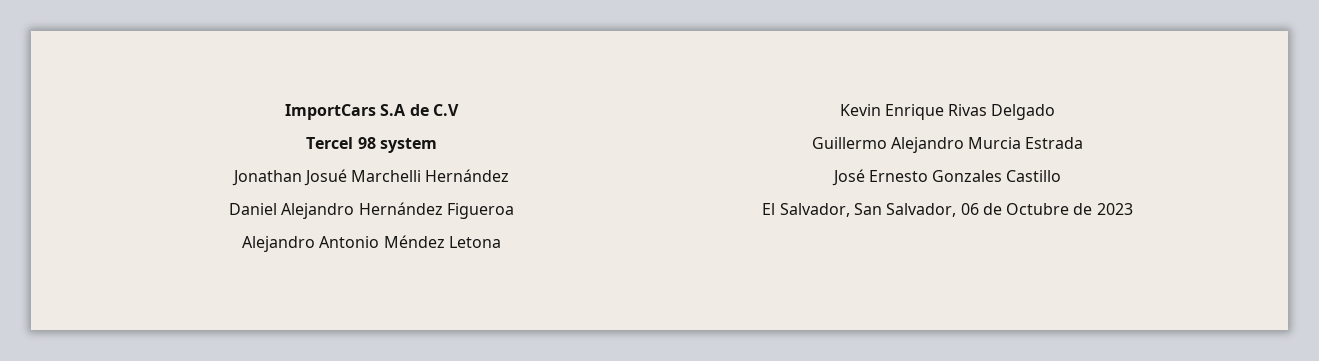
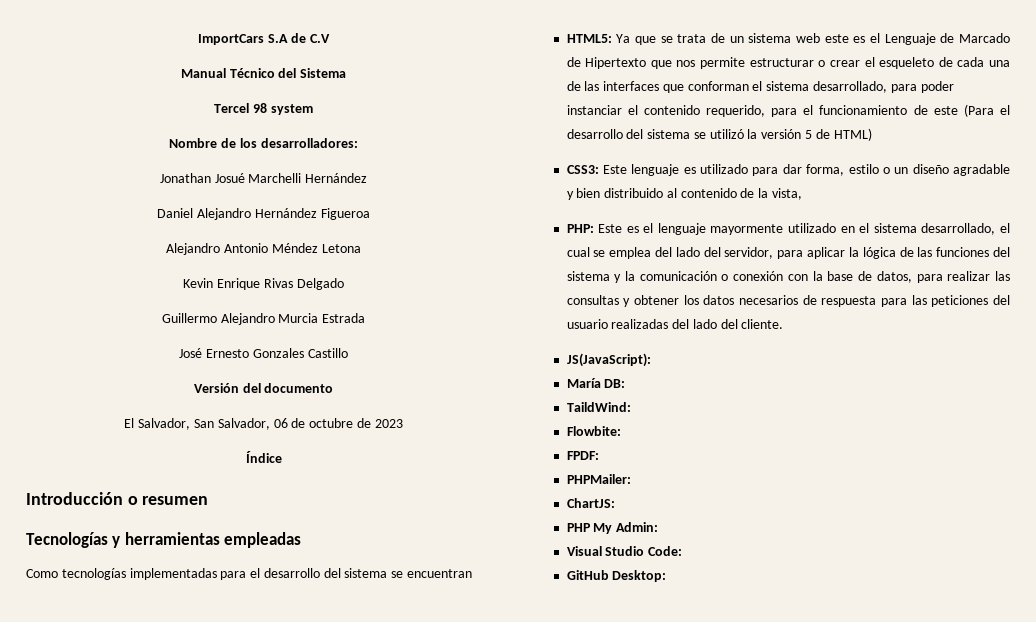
+ Manual Técnico del Sistema
+ Nombre de los desarrolladores:
+ Versión del documento
- El Salvador, San Salvador, 06 de Octubre de 2023
+ El Salvador, San Salvador, 06 de octubre de 2023
+ Índice
+ Introducción o resumen
+ Tecnologías y herramientas empleadas
+ Como tecnologías implementadas para el desarrollo del sistema se encuentran
+ HTML5: Ya que se trata de un sistema web este es el Lenguaje de Marcado de Hipertexto que nos permite estructurar o crear el esqueleto de cada una de las interfaces que conforman el sistema desarrollado, para poder instanciar el contenido requerido, para el funcionamiento de este (Para el desarrollo del sistema se utilizó la versión 5 de HTML)
+ CSS3: Este lenguaje es utilizado para dar forma, estilo o un diseño agradable y bien distribuido al contenido de la vista,
+ PHP: Este es el lenguaje mayormente utilizado en el sistema desarrollado, el cual se emplea del lado del servidor, para aplicar la lógica de las funciones del sistema y la comunicación o conexión con la base de datos, para realizar las consultas y obtener los datos necesarios de respuesta para las peticiones del usuario realizadas del lado del cliente.
+ JS(JavaScript):
+ María DB:
+ TaildWind:
+ Flowbite:
+ FPDF:
+ PHPMailer:
+ ChartJS:
+ PHP My Admin:
+ Visual Studio Code:
+ GitHub Desktop:

